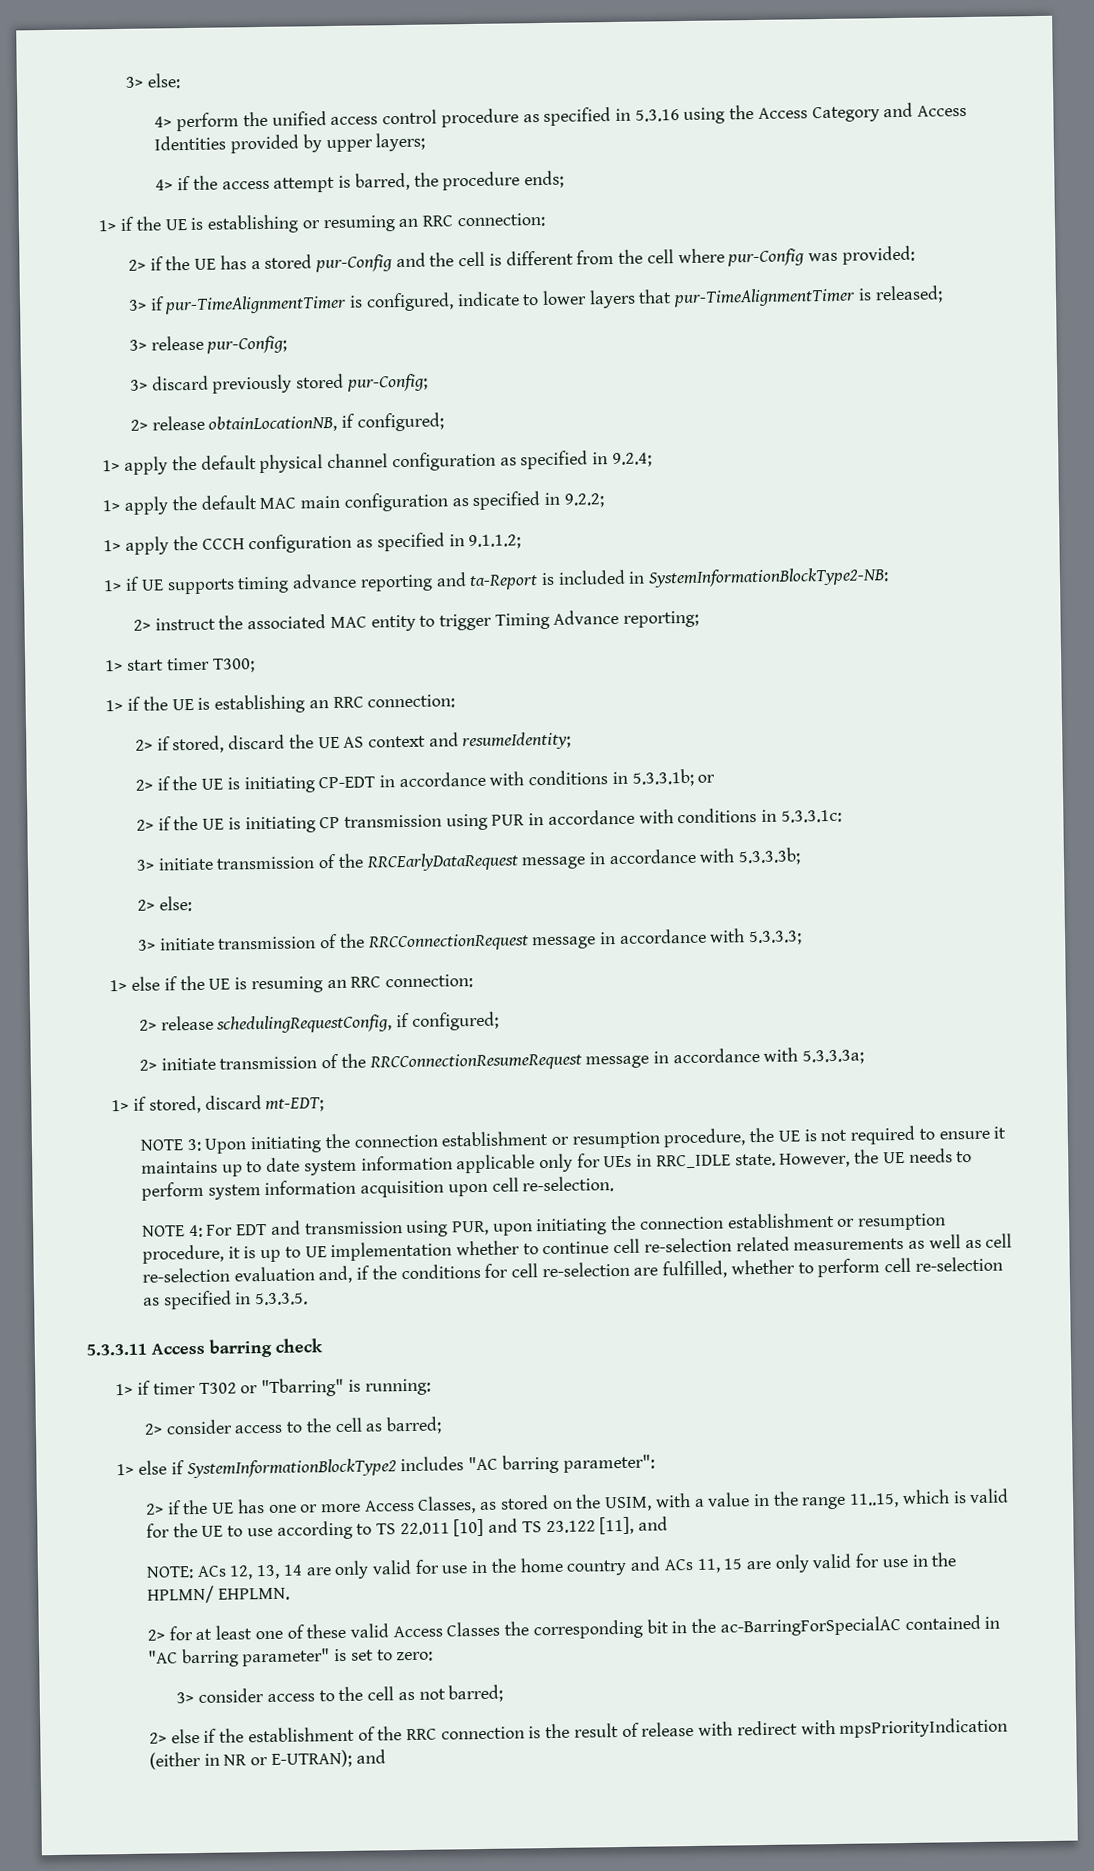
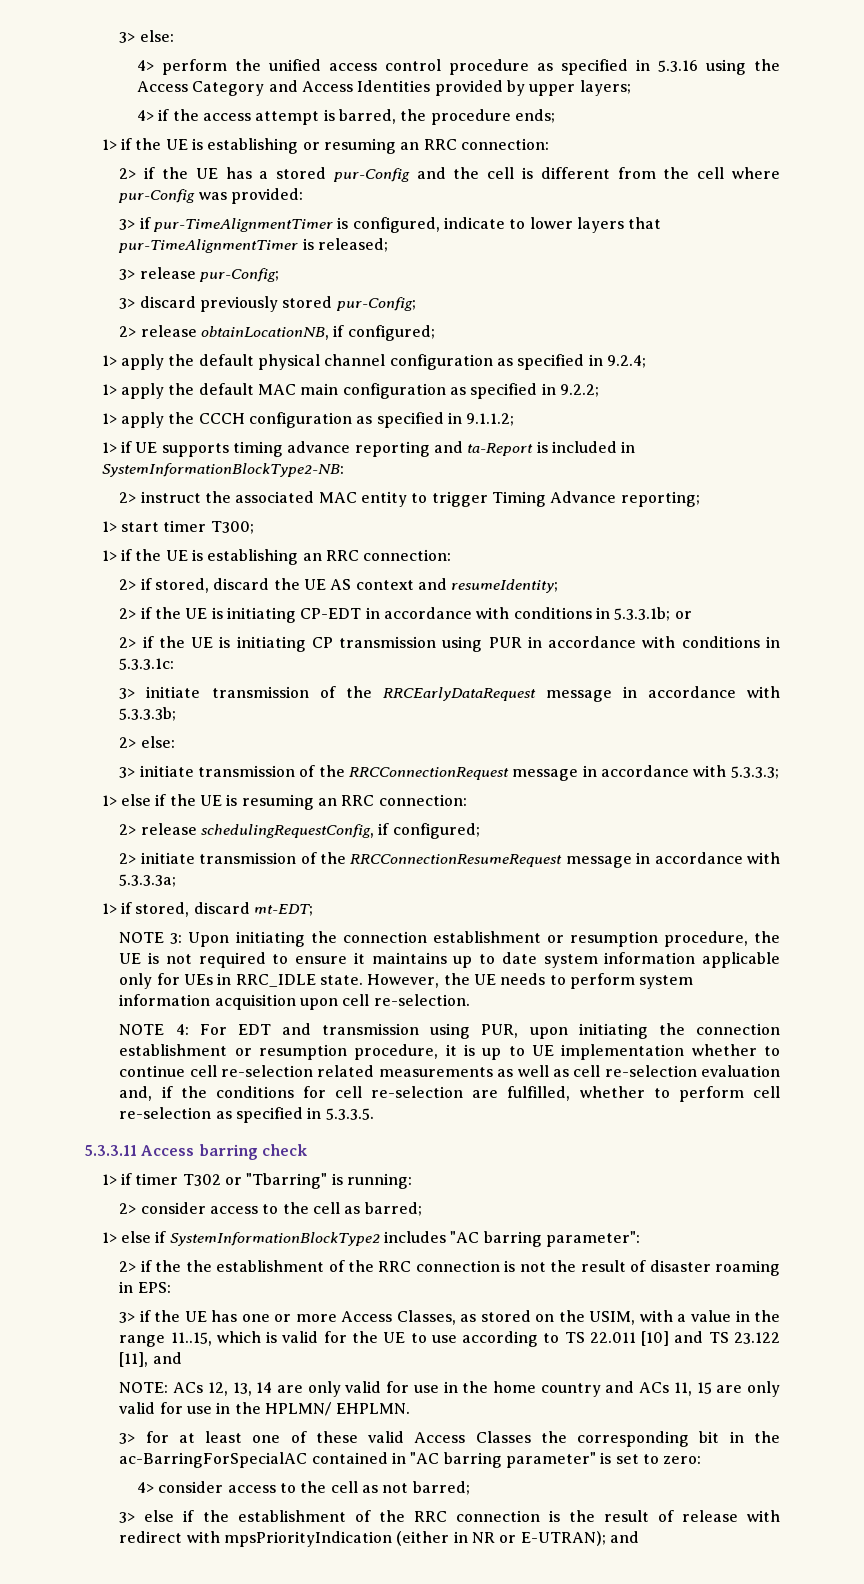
- 2> if the UE has one or more Access Classes, as stored on the USIM, with a value in the range 11..15, which is valid for the UE to use according to TS 22.011 [10] and TS 23.122 [11], and
+ 2> if the the establishment of the RRC connection is not the result of disaster roaming in EPS:
+ 3> if the UE has one or more Access Classes, as stored on the USIM, with a value in the range 11..15, which is valid for the UE to use according to TS 22.011 [10] and TS 23.122 [11], and
- 2> for at least one of these valid Access Classes the corresponding bit in the ac-BarringForSpecialAC contained in "AC barring parameter" is set to zero:
+ 3> for at least one of these valid Access Classes the corresponding bit in the ac-BarringForSpecialAC contained in "AC barring parameter" is set to zero:
- 3> consider access to the cell as not barred;
+ 4> consider access to the cell as not barred;
- 2> else if the establishment of the RRC connection is the result of release with redirect with mpsPriorityIndication (either in NR or E-UTRAN); and
+ 3> else if the establishment of the RRC connection is the result of release with redirect with mpsPriorityIndication (either in NR or E-UTRAN); and

